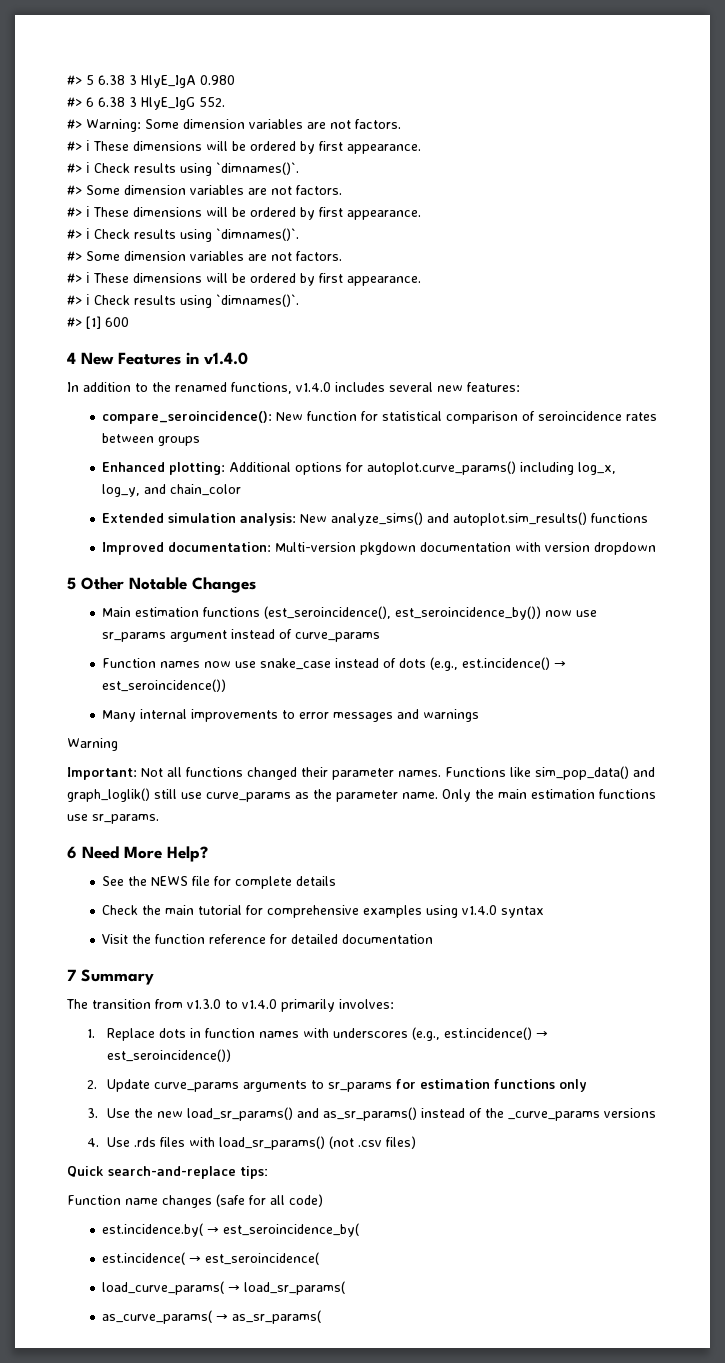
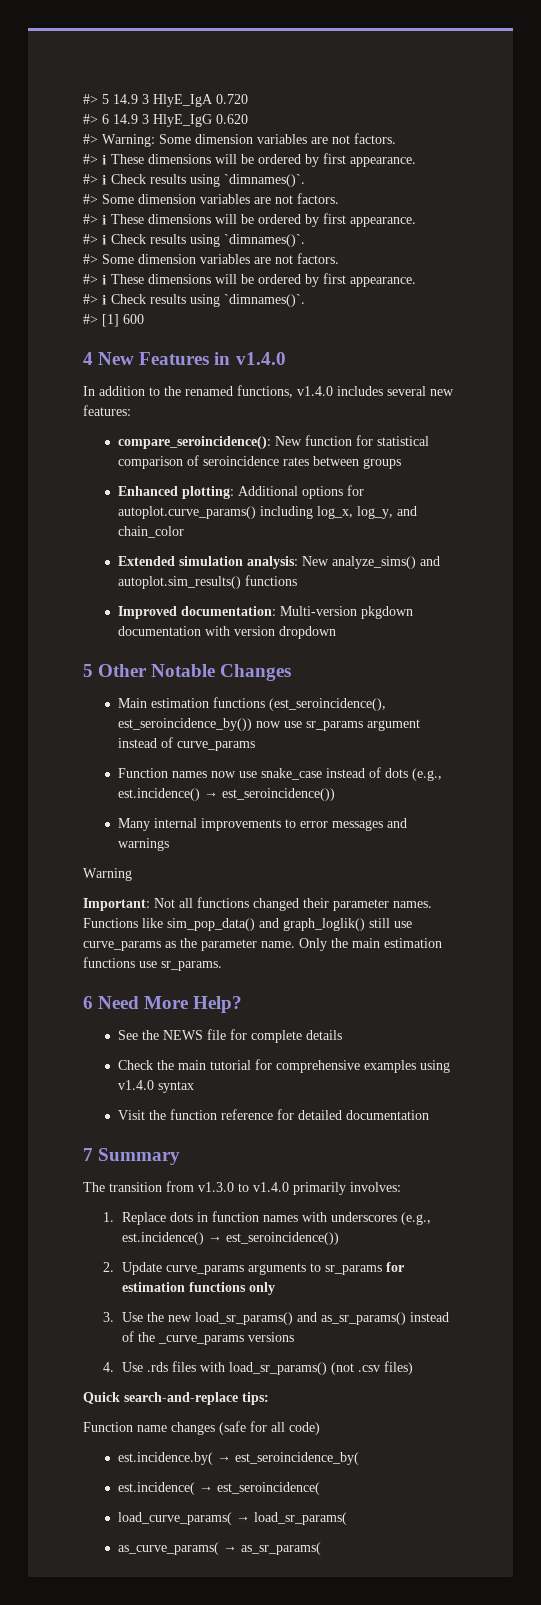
- #> 5 6.38 3 HlyE_IgA 0.980
+ #> 5 14.9 3 HlyE_IgA 0.720
- #> 6 6.38 3 HlyE_IgG 552.
+ #> 6 14.9 3 HlyE_IgG 0.620

